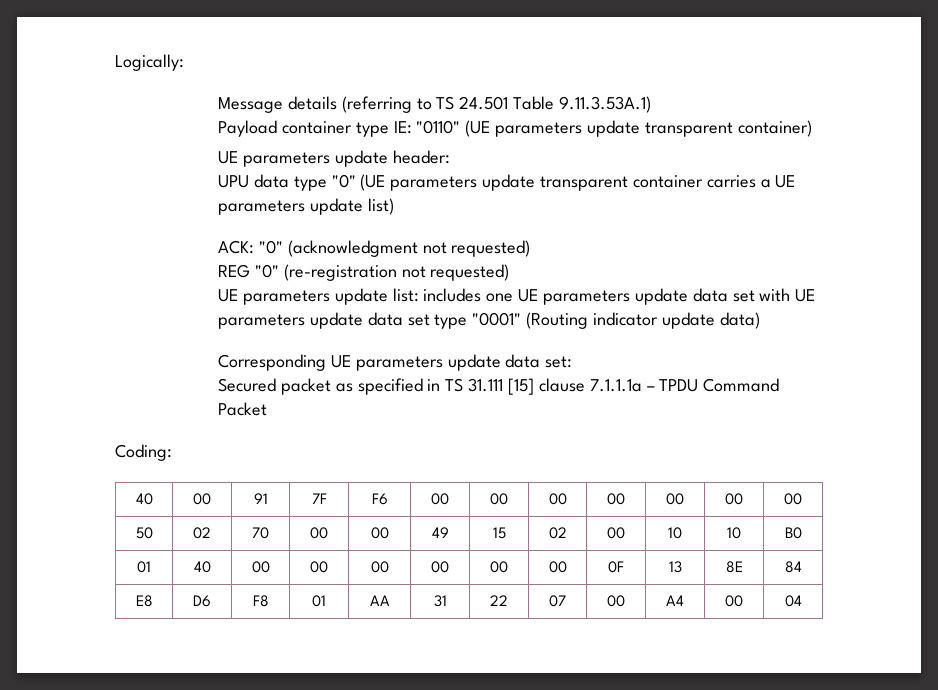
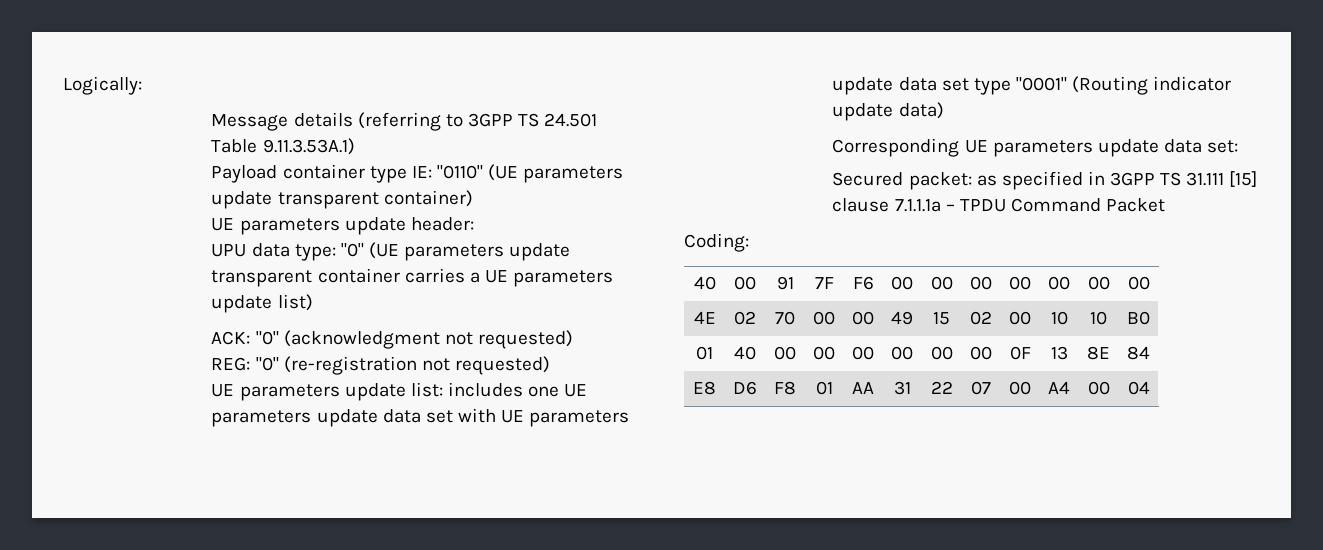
- Message details (referring to TS 24.501 Table 9.11.3.53A.1)
+ Message details (referring to 3GPP TS 24.501 Table 9.11.3.53A.1)
- UPU data type "0" (UE parameters update transparent container carries a UE parameters update list)
+ UPU data type: "0" (UE parameters update transparent container carries a UE parameters update list)
- REG "0" (re-registration not requested)
+ REG: "0" (re-registration not requested)
- Secured packet as specified in TS 31.111 [15] clause 7.1.1.1a – TPDU Command Packet
+ Secured packet: as specified in 3GPP TS 31.111 [15] clause 7.1.1.1a – TPDU Command Packet
- 50 | 02 | 70 | 00 | 00 | 49 | 15 | 02 | 00 | 10 | 10 | B0
+ 4E | 02 | 70 | 00 | 00 | 49 | 15 | 02 | 00 | 10 | 10 | B0

